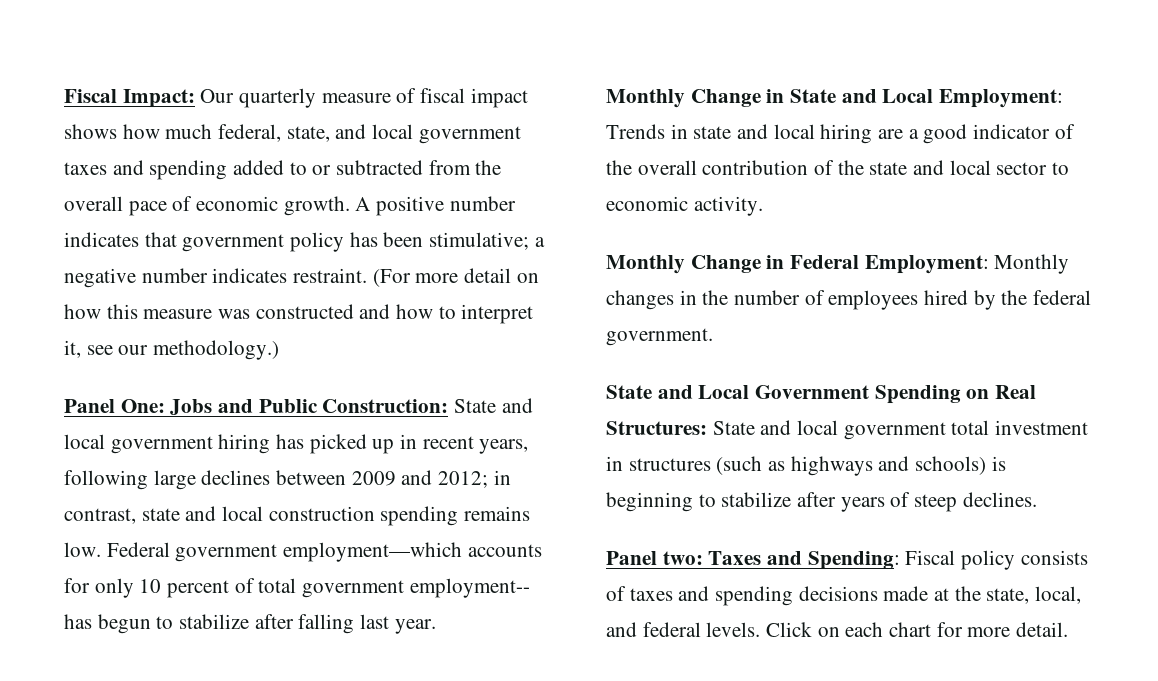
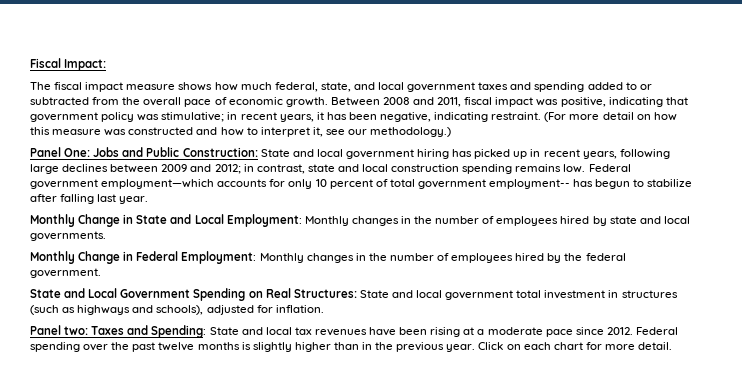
- Fiscal Impact: Our quarterly measure of fiscal impact shows how much federal, state, and local government taxes and spending added to or subtracted from the overall pace of economic growth.
+ Fiscal Impact:
+ The fiscal impact measure shows how much federal, state, and local government taxes and spending added to or subtracted from the overall pace of economic growth.
- A positive number indicates that government policy has been stimulative; a negative number indicates restraint.
+ Between 2008 and 2011, fiscal impact was positive, indicating that government policy was stimulative; in recent years, it has been negative, indicating restraint.
- Monthly Change in State and Local Employment: Trends in state and local hiring are a good indicator of the overall contribution of the state and local sector to economic activity.
+ Monthly Change in State and Local Employment: Monthly changes in the number of employees hired by state and local governments.
- State and Local Government Spending on Real Structures: State and local government total investment in structures (such as highways and schools) is beginning to stabilize after years of steep declines.
+ State and Local Government Spending on Real Structures: State and local government total investment in structures (such as highways and schools), adjusted for inflation.
- Panel two: Taxes and Spending: Fiscal policy consists of taxes and spending decisions made at the state, local, and federal levels.
+ Panel two: Taxes and Spending: State and local tax revenues have been rising at a moderate pace since 2012. Federal spending over the past twelve months is slightly higher than in the previous year.

